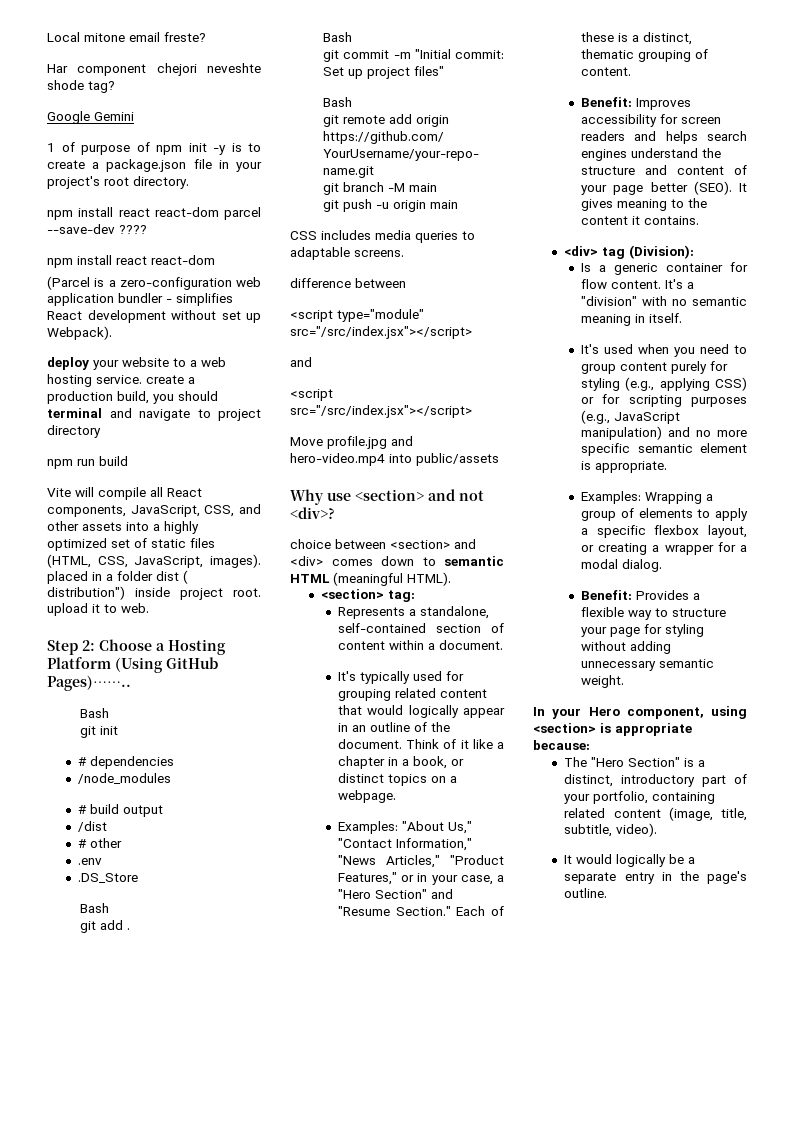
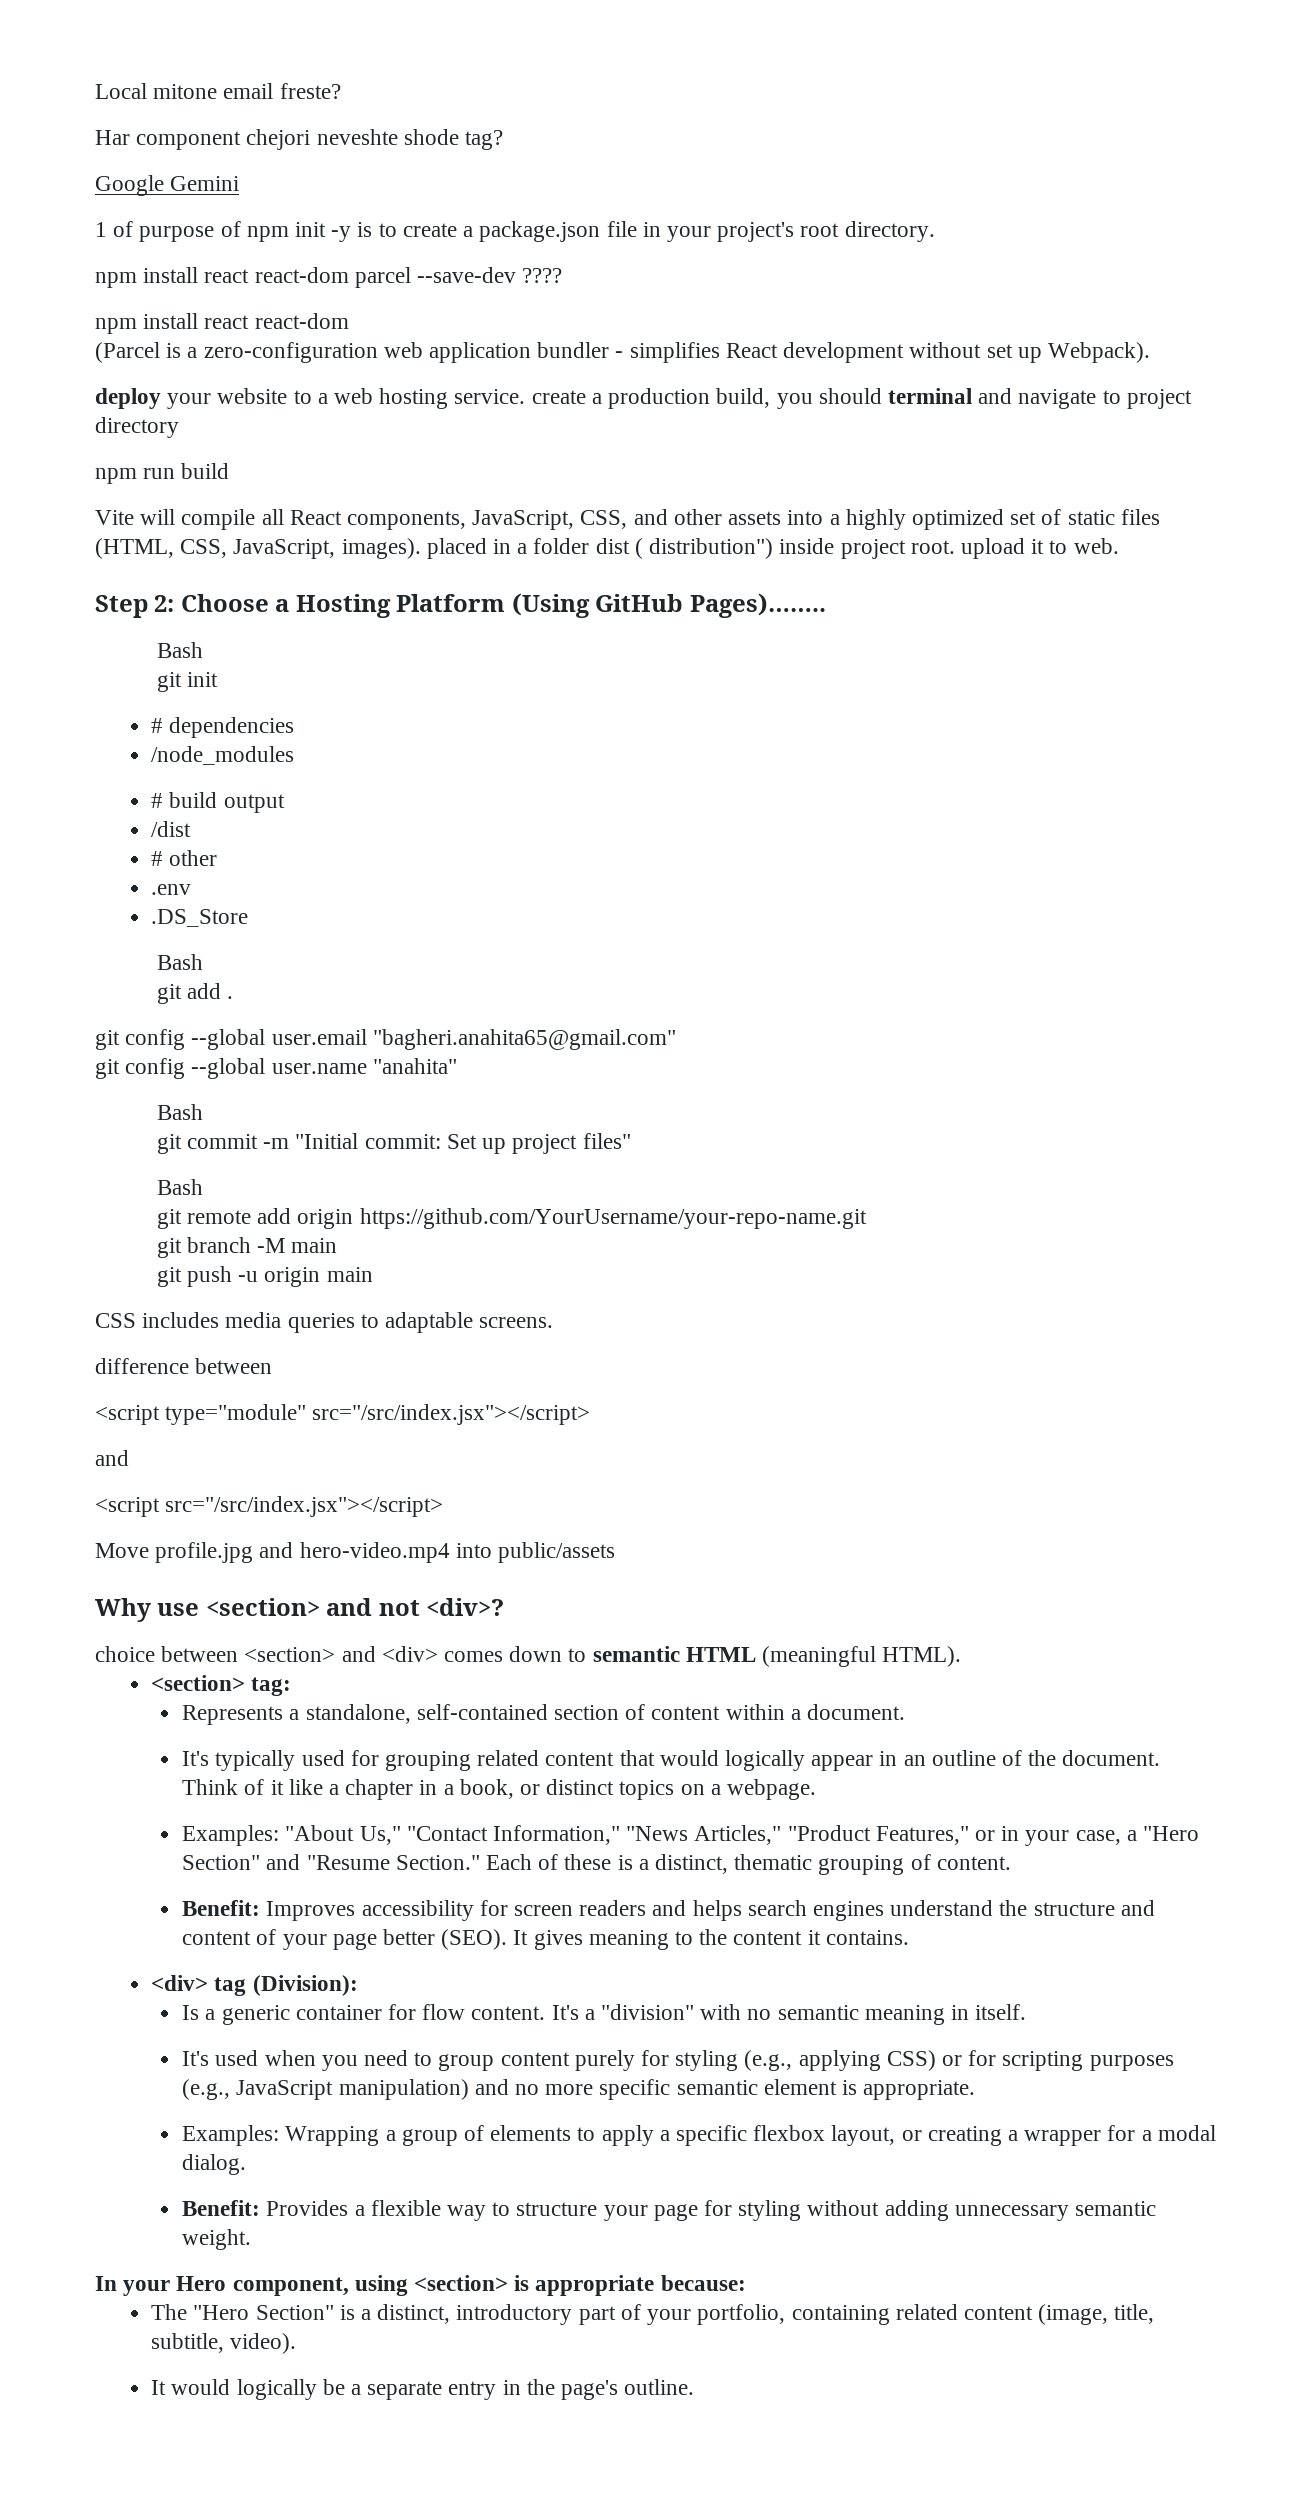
+ git config --global user.email "bagheri.anahita65@gmail.com"
+ git config --global user.name "anahita"

